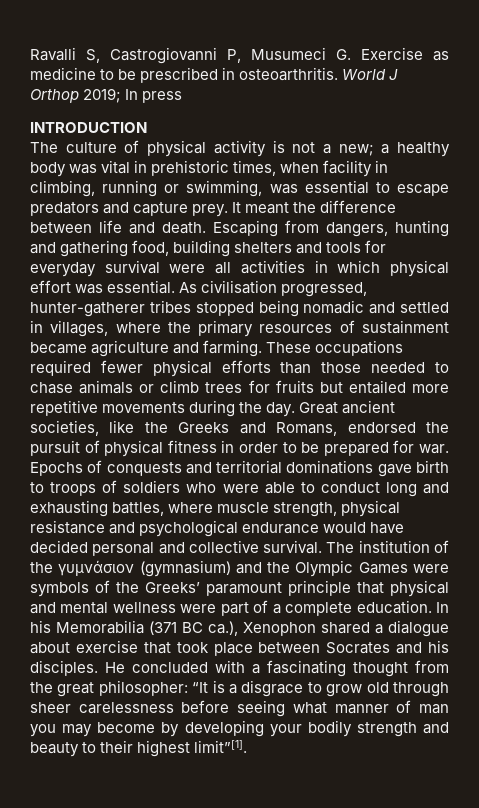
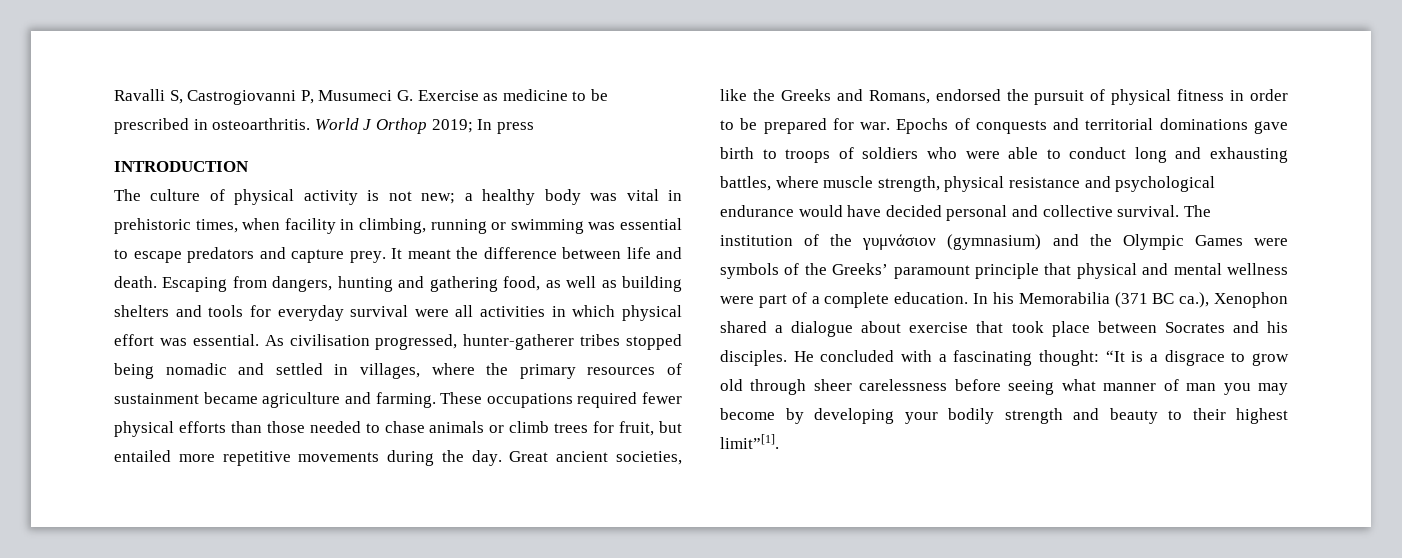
- The culture of physical activity is not a new; a healthy body was vital in prehistoric times, when facility in climbing, running or swimming, was essential to escape predators and capture prey.
+ The culture of physical activity is not new; a healthy body was vital in prehistoric times, when facility in climbing, running or swimming was essential to escape predators and capture prey.
- Escaping from dangers, hunting and gathering food, building shelters and tools for everyday survival were all activities in which physical effort was essential.
+ Escaping from dangers, hunting and gathering food, as well as building shelters and tools for everyday survival were all activities in which physical effort was essential.
- These occupations required fewer physical efforts than those needed to chase animals or climb trees for fruits but entailed more repetitive movements during the day.
+ These occupations required fewer physical efforts than those needed to chase animals or climb trees for fruit, but entailed more repetitive movements during the day.
- He concluded with a fascinating thought from the great philosopher: “It is a disgrace to grow old through sheer carelessness before seeing what manner of man you may become by developing your bodily strength and beauty to their highest limit”[1].
+ He concluded with a fascinating thought: “It is a disgrace to grow old through sheer carelessness before seeing what manner of man you may become by developing your bodily strength and beauty to their highest limit”[1].

